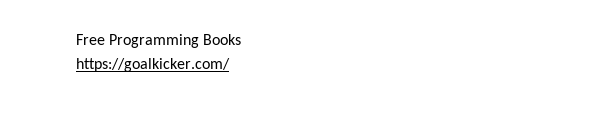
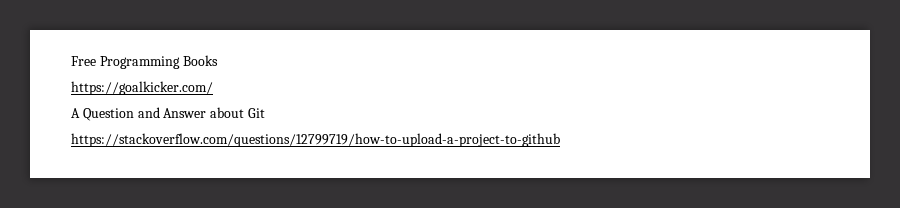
+ A Question and Answer about Git
+ https://stackoverflow.com/questions/12799719/how-to-upload-a-project-to-github

